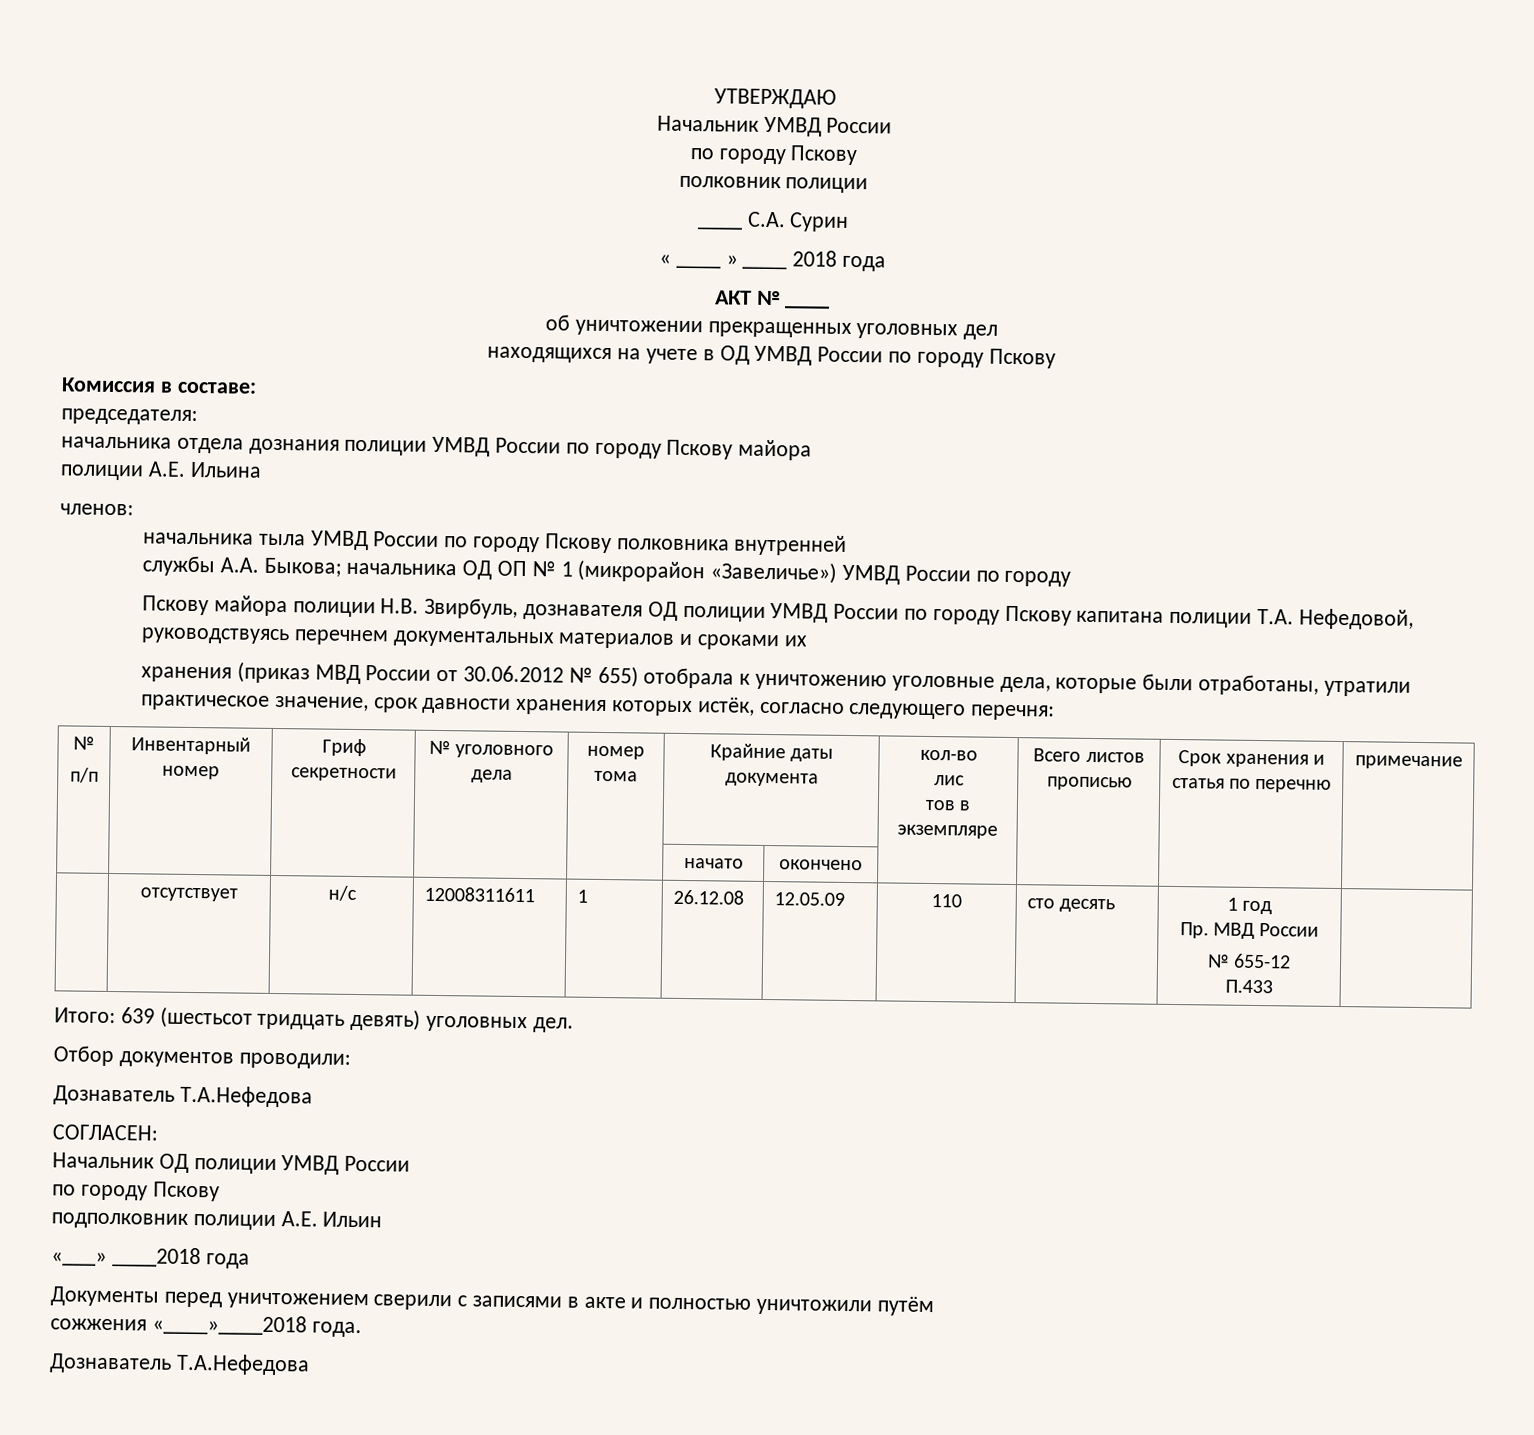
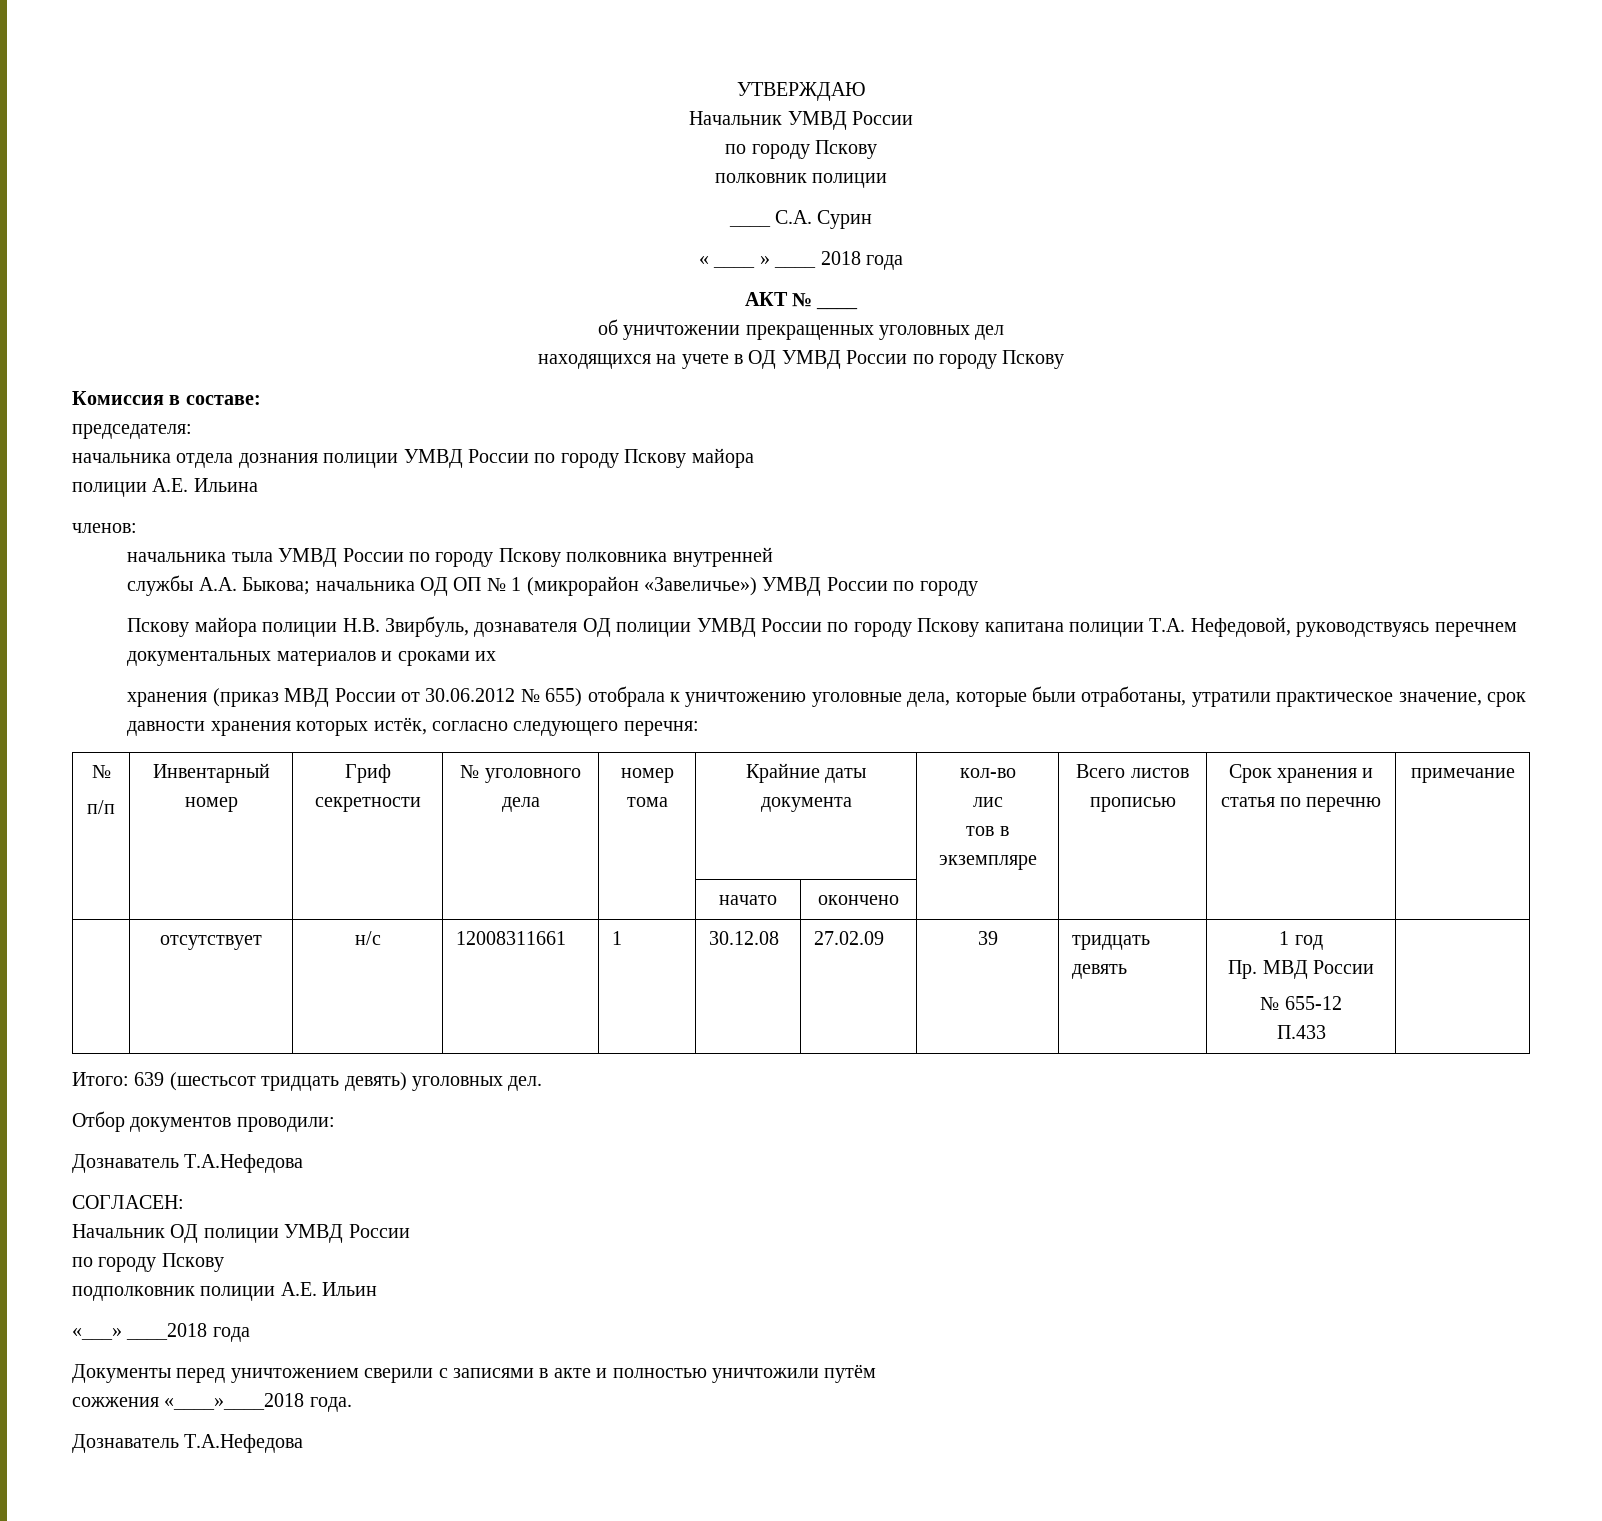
- | отсутствует | н/с | 12008311611 | 1 | 26.12.08 | 12.05.09 | 110 | сто десять | 1 год
+ | отсутствует | н/с | 12008311661 | 1 | 30.12.08 | 27.02.09 | 39 | тридцать девять | 1 год

